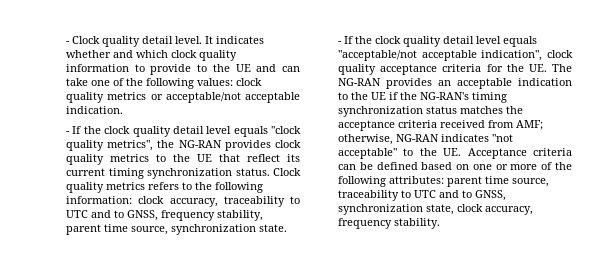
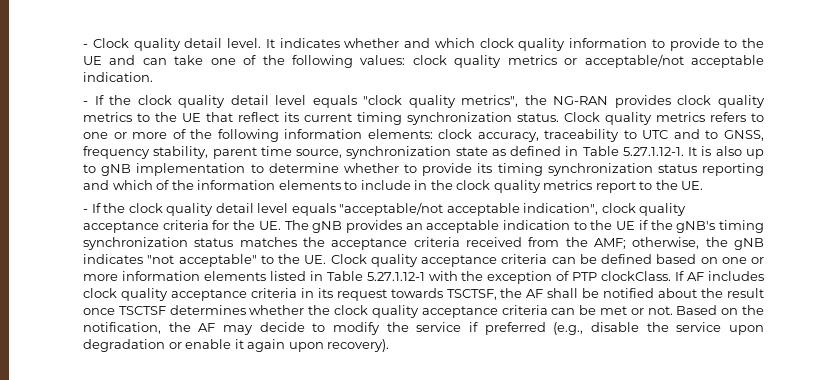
- Clock quality metrics refers to the following information: clock accuracy, traceability to UTC and to GNSS, frequency stability, parent time source, synchronization state.
+ Clock quality metrics refers to one or more of the following information elements: clock accuracy, traceability to UTC and to GNSS, frequency stability, parent time source, synchronization state as defined in Table 5.27.1.12-1. It is also up to gNB implementation to determine whether to provide its timing synchronization status reporting and which of the information elements to include in the clock quality metrics report to the UE.
- - If the clock quality detail level equals "acceptable/not acceptable indication", clock quality acceptance criteria for the UE. The NG-RAN provides an acceptable indication to the UE if the NG-RAN's timing synchronization status matches the acceptance criteria received from AMF; otherwise, NG-RAN indicates "not acceptable" to the UE. Acceptance criteria can be defined based on one or more of the following attributes: parent time source, traceability to UTC and to GNSS, synchronization state, clock accuracy, frequency stability.
+ - If the clock quality detail level equals "acceptable/not acceptable indication", clock quality acceptance criteria for the UE. The gNB provides an acceptable indication to the UE if the gNB's timing synchronization status matches the acceptance criteria received from the AMF; otherwise, the gNB indicates "not acceptable" to the UE. Clock quality acceptance criteria can be defined based on one or more information elements listed in Table 5.27.1.12-1 with the exception of PTP clockClass. If AF includes clock quality acceptance criteria in its request towards TSCTSF, the AF shall be notified about the result once TSCTSF determines whether the clock quality acceptance criteria can be met or not. Based on the notification, the AF may decide to modify the service if preferred (e.g., disable the service upon degradation or enable it again upon recovery).

